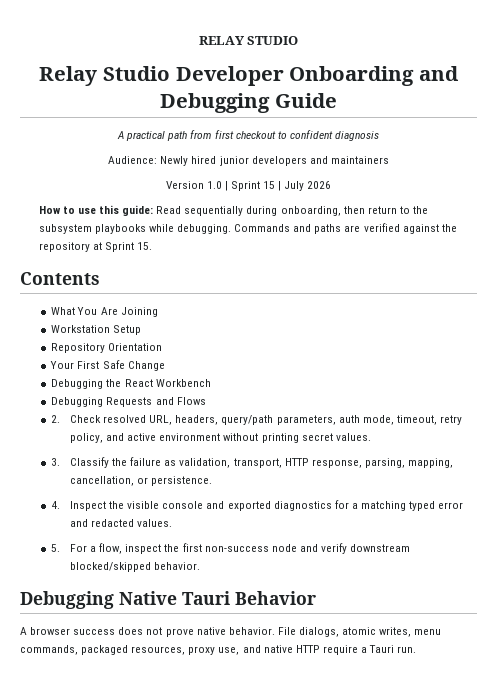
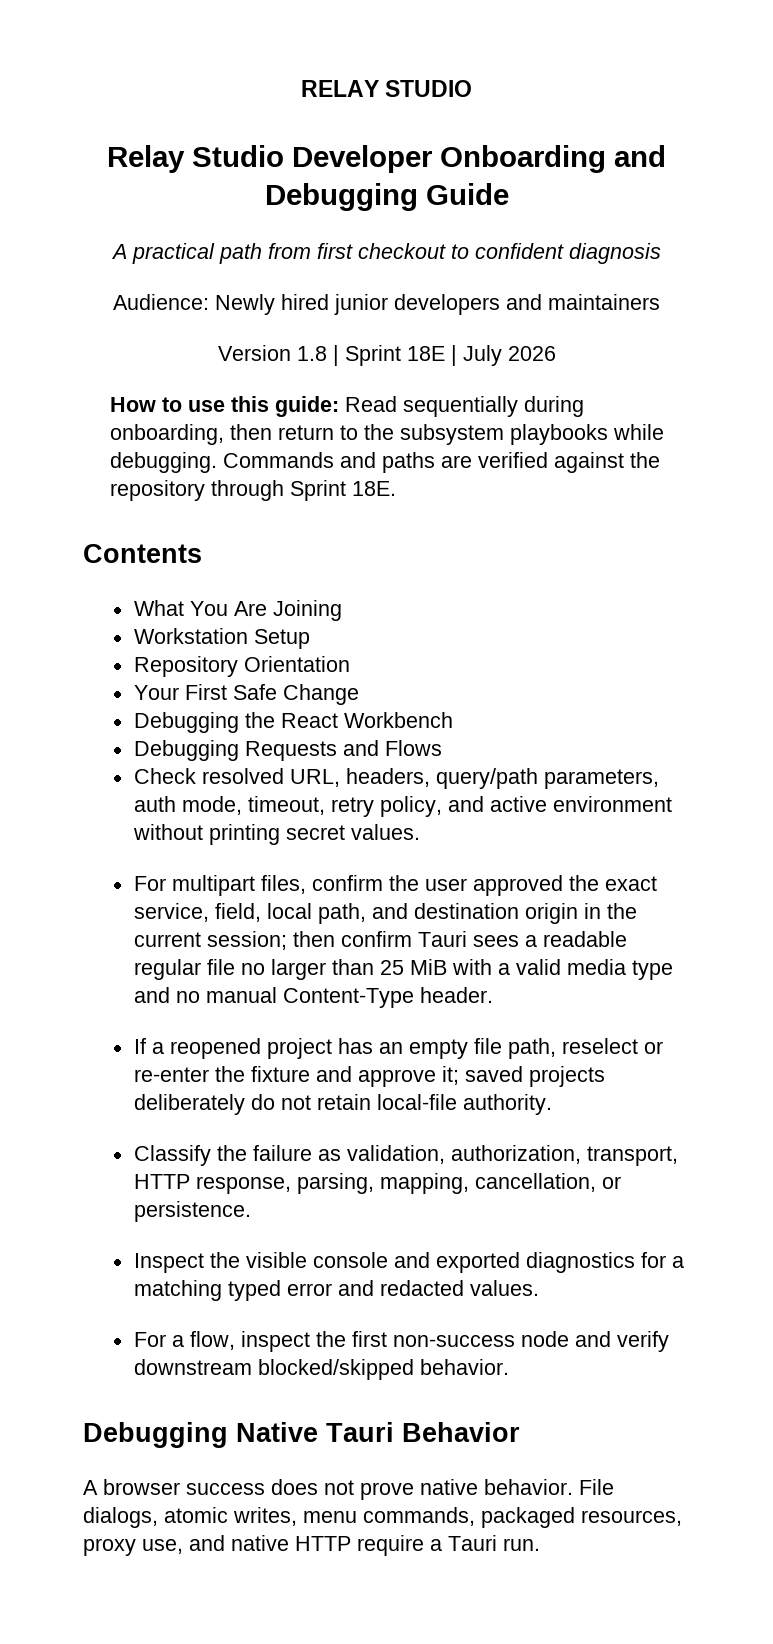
- Version 1.0 | Sprint 15 | July 2026
+ Version 1.8 | Sprint 18E | July 2026
- Commands and paths are verified against the repository at Sprint 15.
+ Commands and paths are verified against the repository through Sprint 18E.
- 2. Check resolved URL, headers, query/path parameters, auth mode, timeout, retry policy, and active environment without printing secret values.
+ Check resolved URL, headers, query/path parameters, auth mode, timeout, retry policy, and active environment without printing secret values.
- 3. Classify the failure as validation, transport, HTTP response, parsing, mapping, cancellation, or persistence.
+ For multipart files, confirm the user approved the exact service, field, local path, and destination origin in the current session; then confirm Tauri sees a readable regular file no larger than 25 MiB with a valid media type and no manual Content-Type header.
+ If a reopened project has an empty file path, reselect or re-enter the fixture and approve it; saved projects deliberately do not retain local-file authority.
+ Classify the failure as validation, authorization, transport, HTTP response, parsing, mapping, cancellation, or persistence.
- 4. Inspect the visible console and exported diagnostics for a matching typed error and redacted values.
+ Inspect the visible console and exported diagnostics for a matching typed error and redacted values.
- 5. For a flow, inspect the first non-success node and verify downstream blocked/skipped behavior.
+ For a flow, inspect the first non-success node and verify downstream blocked/skipped behavior.

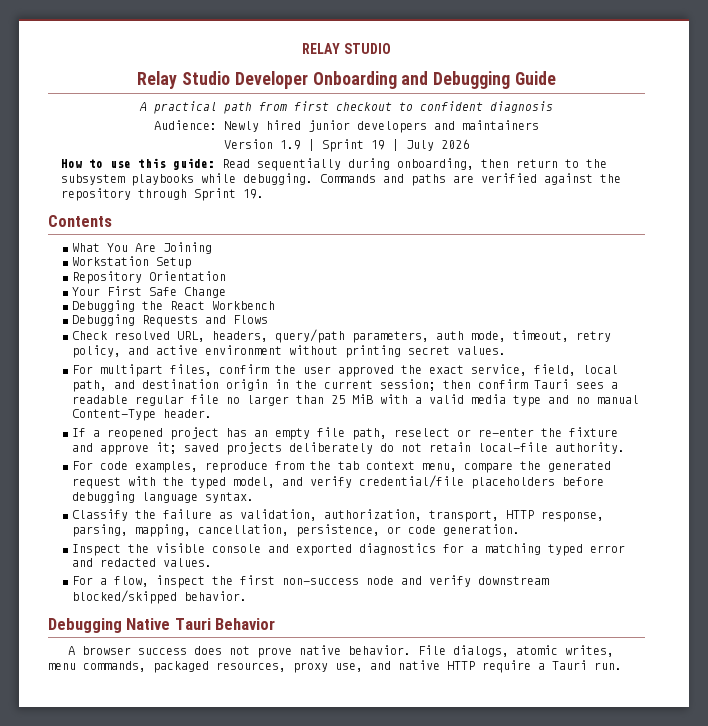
- Version 1.8 | Sprint 18E | July 2026
+ Version 1.9 | Sprint 19 | July 2026
- Commands and paths are verified against the repository through Sprint 18E.
+ Commands and paths are verified against the repository through Sprint 19.
+ For code examples, reproduce from the tab context menu, compare the generated request with the typed model, and verify credential/file placeholders before debugging language syntax.
- Classify the failure as validation, authorization, transport, HTTP response, parsing, mapping, cancellation, or persistence.
+ Classify the failure as validation, authorization, transport, HTTP response, parsing, mapping, cancellation, persistence, or code generation.

